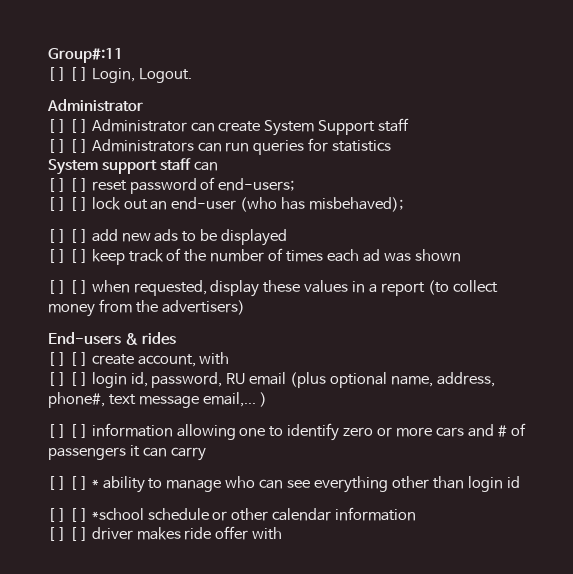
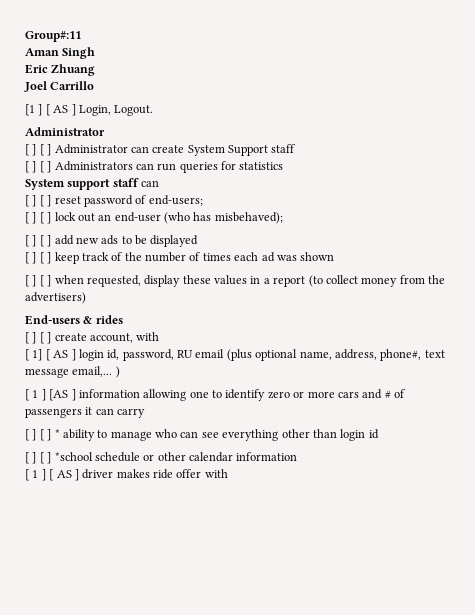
- [ ] [ ] Login, Logout.
+ Aman Singh
+ Eric Zhuang
+ Joel Carrillo
+ [1 ] [ AS ] Login, Logout.
- [ ] [ ] login id, password, RU email (plus optional name, address, phone#, text message email,... )
+ [ 1] [ AS ] login id, password, RU email (plus optional name, address, phone#, text message email,... )
- [ ] [ ] information allowing one to identify zero or more cars and # of passengers it can carry
+ [ 1 ] [AS ] information allowing one to identify zero or more cars and # of passengers it can carry
- [ ] [ ] driver makes ride offer with
+ [ 1 ] [ AS ] driver makes ride offer with

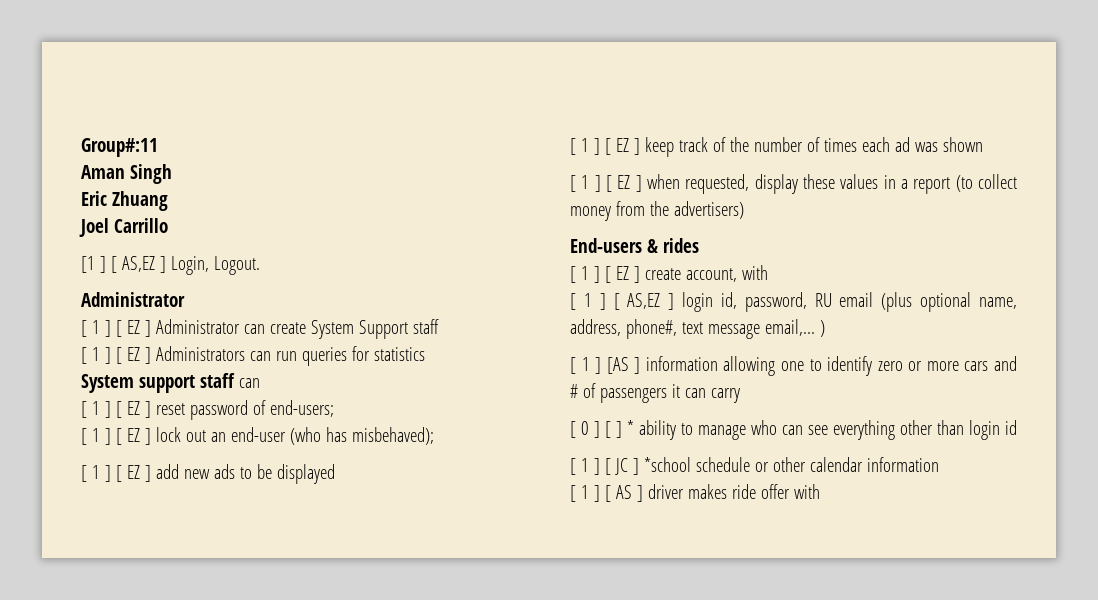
- [1 ] [ AS ] Login, Logout.
+ [1 ] [ AS,EZ ] Login, Logout.
- [ ] [ ] Administrator can create System Support staff
+ [ 1 ] [ EZ ] Administrator can create System Support staff
- [ ] [ ] Administrators can run queries for statistics
+ [ 1 ] [ EZ ] Administrators can run queries for statistics
- [ ] [ ] reset password of end-users;
+ [ 1 ] [ EZ ] reset password of end-users;
- [ ] [ ] lock out an end-user (who has misbehaved);
+ [ 1 ] [ EZ ] lock out an end-user (who has misbehaved);
- [ ] [ ] add new ads to be displayed
+ [ 1 ] [ EZ ] add new ads to be displayed
- [ ] [ ] keep track of the number of times each ad was shown
+ [ 1 ] [ EZ ] keep track of the number of times each ad was shown
- [ ] [ ] when requested, display these values in a report (to collect money from the advertisers)
+ [ 1 ] [ EZ ] when requested, display these values in a report (to collect money from the advertisers)
- [ ] [ ] create account, with
+ [ 1 ] [ EZ ] create account, with
- [ 1] [ AS ] login id, password, RU email (plus optional name, address, phone#, text message email,... )
+ [ 1 ] [ AS,EZ ] login id, password, RU email (plus optional name, address, phone#, text message email,... )
- [ ] [ ] * ability to manage who can see everything other than login id
+ [ 0 ] [ ] * ability to manage who can see everything other than login id
- [ ] [ ] *school schedule or other calendar information
+ [ 1 ] [ JC ] *school schedule or other calendar information

